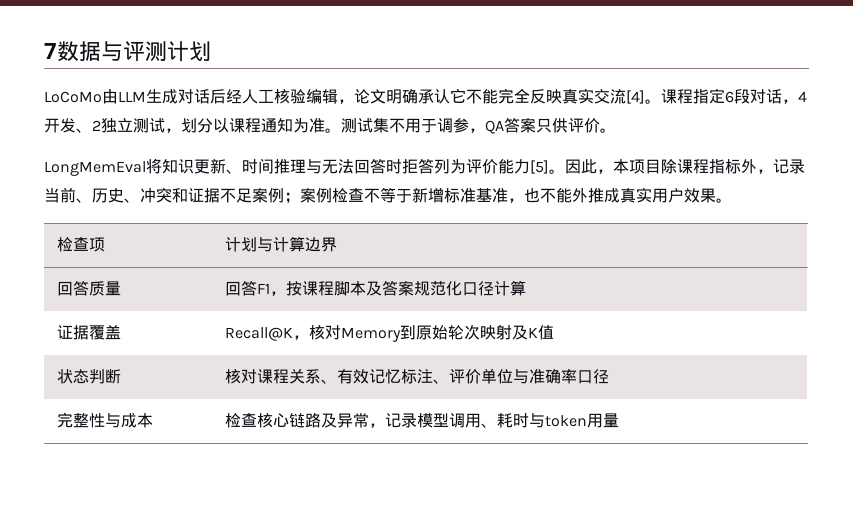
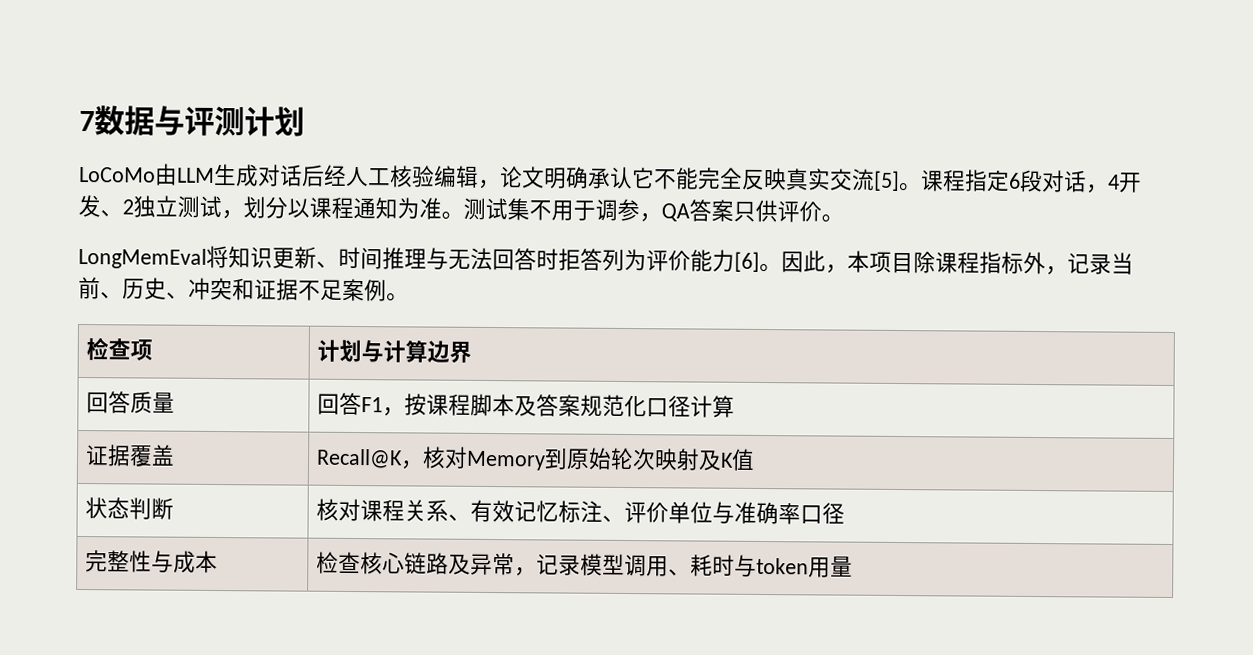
- LoCoMo由LLM生成对话后经人工核验编辑，论文明确承认它不能完全反映真实交流[4]。
+ LoCoMo由LLM生成对话后经人工核验编辑，论文明确承认它不能完全反映真实交流[5]。
- LongMemEval将知识更新、时间推理与无法回答时拒答列为评价能力[5]。
+ LongMemEval将知识更新、时间推理与无法回答时拒答列为评价能力[6]。
- 因此，本项目除课程指标外，记录当前、历史、冲突和证据不足案例；案例检查不等于新增标准基准，也不能外推成真实用户效果。
+ 因此，本项目除课程指标外，记录当前、历史、冲突和证据不足案例。

